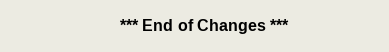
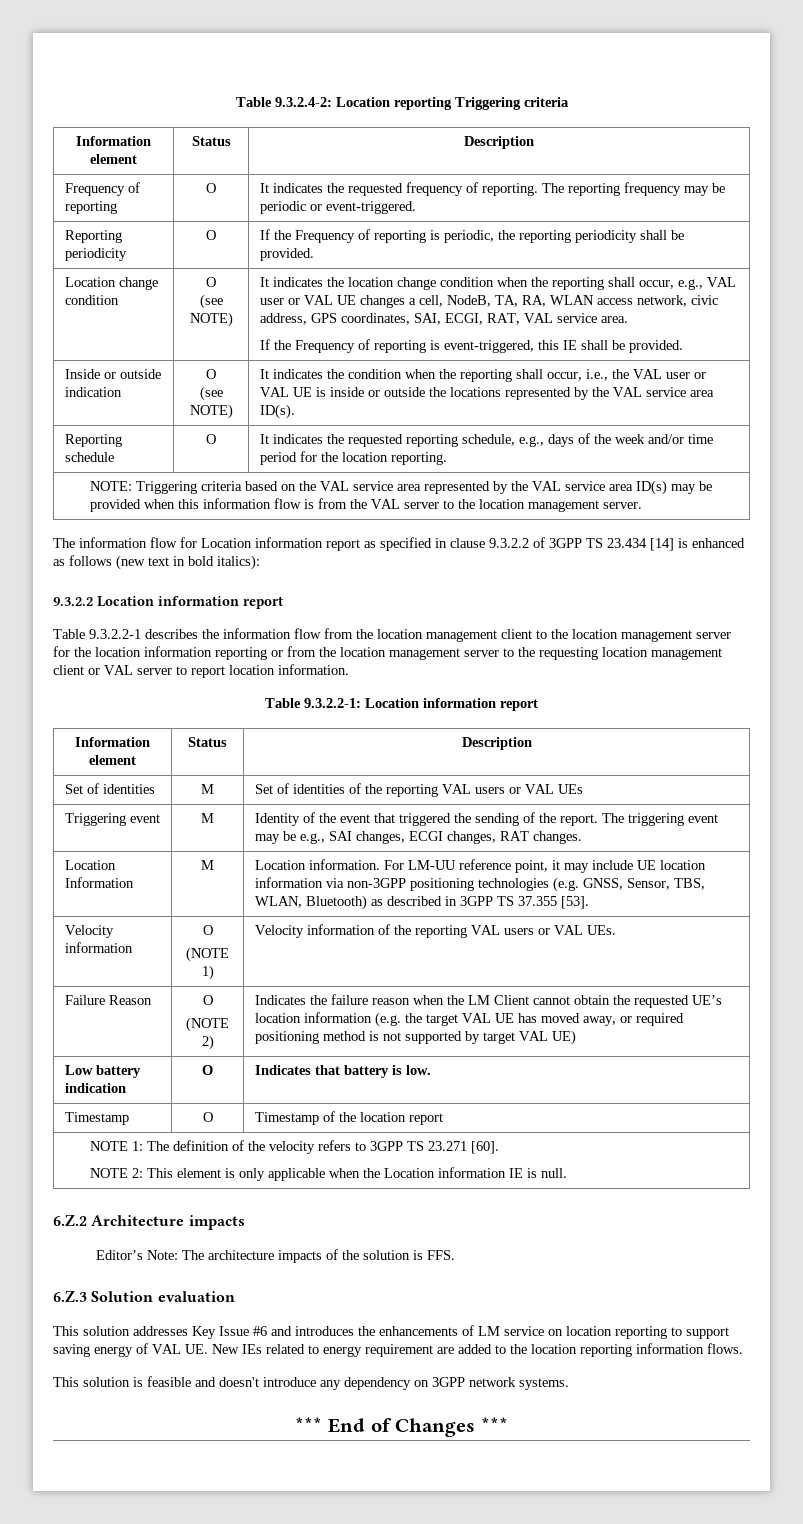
+ Table 9.3.2.4-2: Location reporting Triggering criteria
+ Information element | Status | Description
+ Frequency of reporting | O | It indicates the requested frequency of reporting. The reporting frequency may be periodic or event-triggered.
+ Reporting periodicity | O | If the Frequency of reporting is periodic, the reporting periodicity shall be provided.
+ Location change condition | O
+ (see NOTE) | It indicates the location change condition when the reporting shall occur, e.g., VAL user or VAL UE changes a cell, NodeB, TA, RA, WLAN access network, civic address, GPS coordinates, SAI, ECGI, RAT, VAL service area.
+ If the Frequency of reporting is event-triggered, this IE shall be provided.
+ Inside or outside indication | O
+ (see NOTE) | It indicates the condition when the reporting shall occur, i.e., the VAL user or VAL UE is inside or outside the locations represented by the VAL service area ID(s).
+ Reporting schedule | O | It indicates the requested reporting schedule, e.g., days of the week and/or time period for the location reporting.
+ NOTE: Triggering criteria based on the VAL service area represented by the VAL service area ID(s) may be provided when this information flow is from the VAL server to the location management server.
+ The information flow for Location information report as specified in clause 9.3.2.2 of 3GPP TS 23.434 [14] is enhanced as follows (new text in bold italics):
+ 9.3.2.2 Location information report
+ Table 9.3.2.2-1 describes the information flow from the location management client to the location management server for the location information reporting or from the location management server to the requesting location management client or VAL server to report location information.
+ Table 9.3.2.2-1: Location information report
+ Information element | Status | Description
+ Set of identities | M | Set of identities of the reporting VAL users or VAL UEs
+ Triggering event | M | Identity of the event that triggered the sending of the report. The triggering event may be e.g., SAI changes, ECGI changes, RAT changes.
+ Location Information | M | Location information. For LM-UU reference point, it may include UE location information via non-3GPP positioning technologies (e.g. GNSS, Sensor, TBS, WLAN, Bluetooth) as described in 3GPP TS 37.355 [53].
+ Velocity information | O
+ (NOTE 1) | Velocity information of the reporting VAL users or VAL UEs.
+ Failure Reason | O
+ (NOTE 2) | Indicates the failure reason when the LM Client cannot obtain the requested UE’s location information (e.g. the target VAL UE has moved away, or required positioning method is not supported by target VAL UE)
+ Low battery indication | O | Indicates that battery is low.
+ Timestamp | O | Timestamp of the location report
+ NOTE 1: The definition of the velocity refers to 3GPP TS 23.271 [60].
+ NOTE 2: This element is only applicable when the Location information IE is null.
+ 6.Z.2 Architecture impacts
+ Editor’s Note: The architecture impacts of the solution is FFS.
+ 6.Z.3 Solution evaluation
+ This solution addresses Key Issue #6 and introduces the enhancements of LM service on location reporting to support saving energy of VAL UE. New IEs related to energy requirement are added to the location reporting information flows.
+ This solution is feasible and doesn't introduce any dependency on 3GPP network systems.

